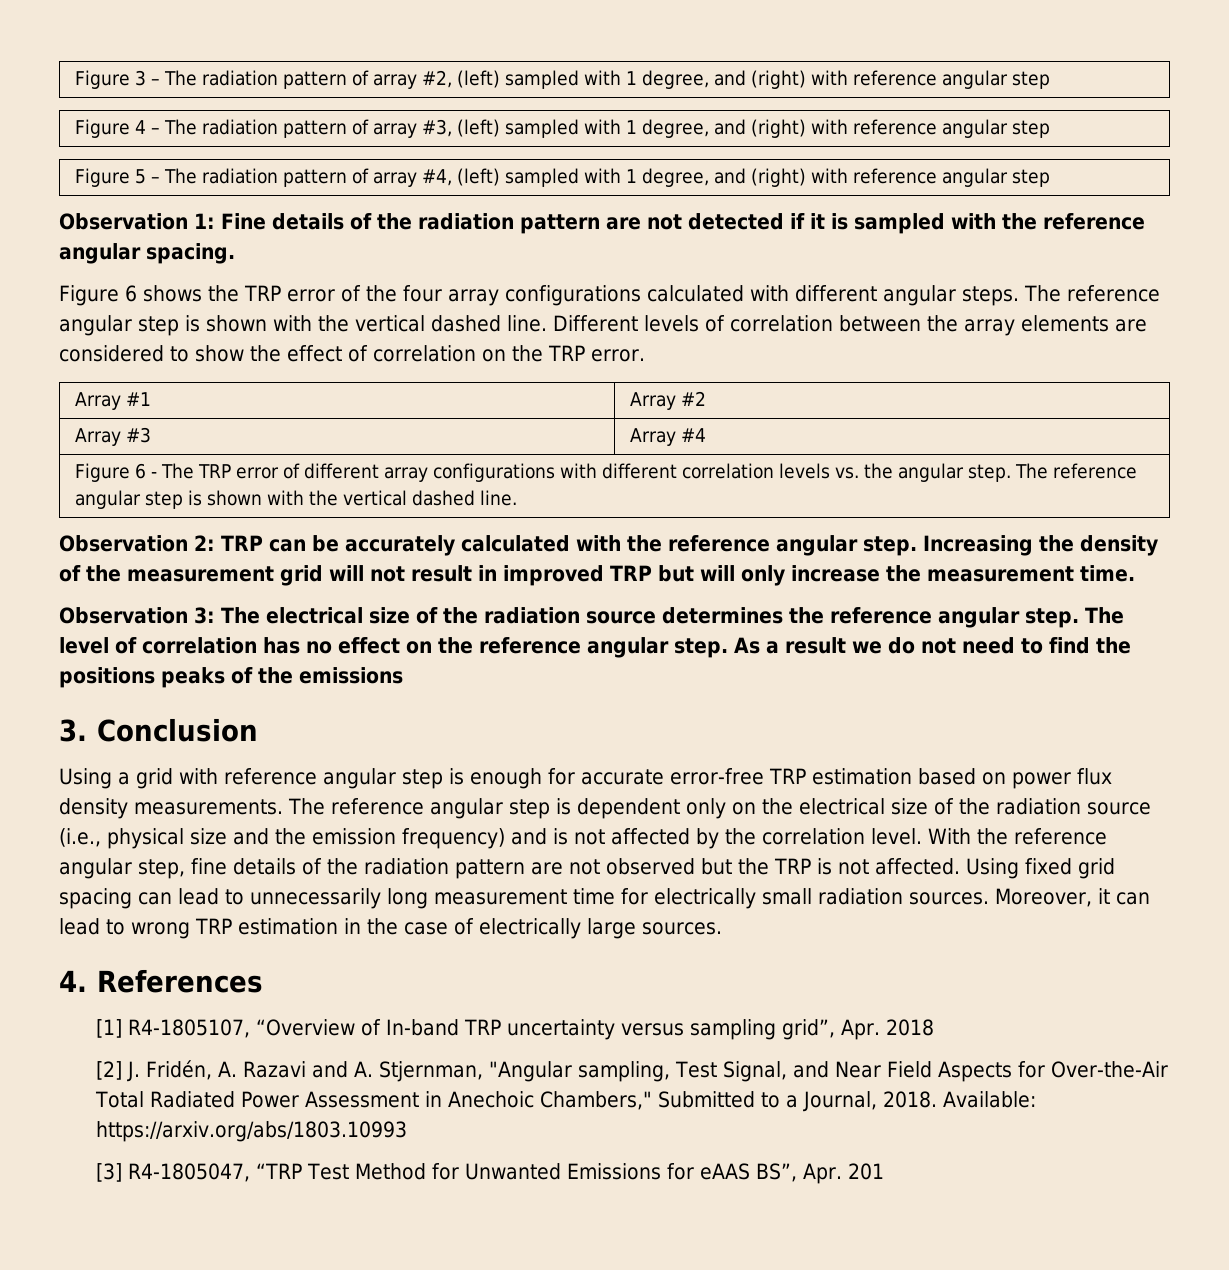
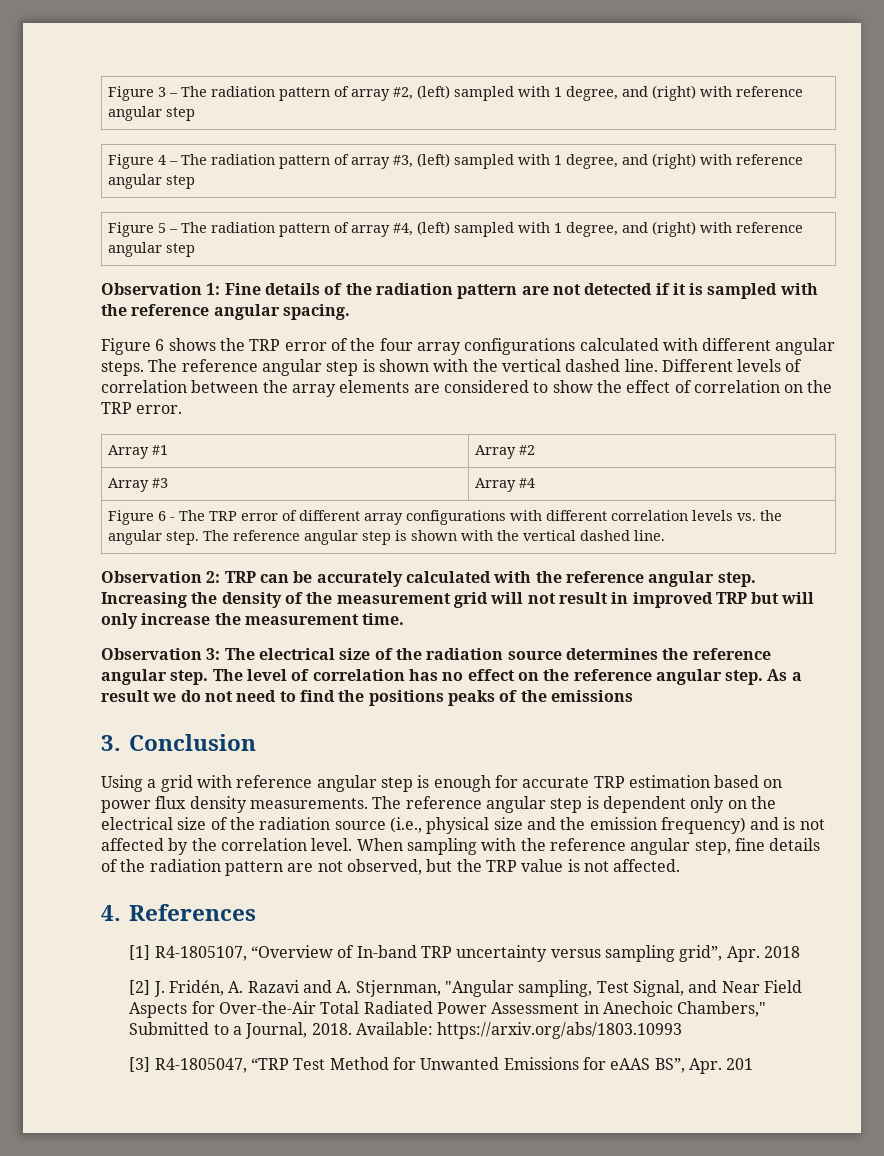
- Using a grid with reference angular step is enough for accurate error-free TRP estimation based on power flux density measurements.
+ Using a grid with reference angular step is enough for accurate TRP estimation based on power flux density measurements.
- With the reference angular step, fine details of the radiation pattern are not observed but the TRP is not affected. Using fixed grid spacing can lead to unnecessarily long measurement time for electrically small radiation sources. Moreover, it can lead to wrong TRP estimation in the case of electrically large sources.
+ When sampling with the reference angular step, fine details of the radiation pattern are not observed, but the TRP value is not affected.

